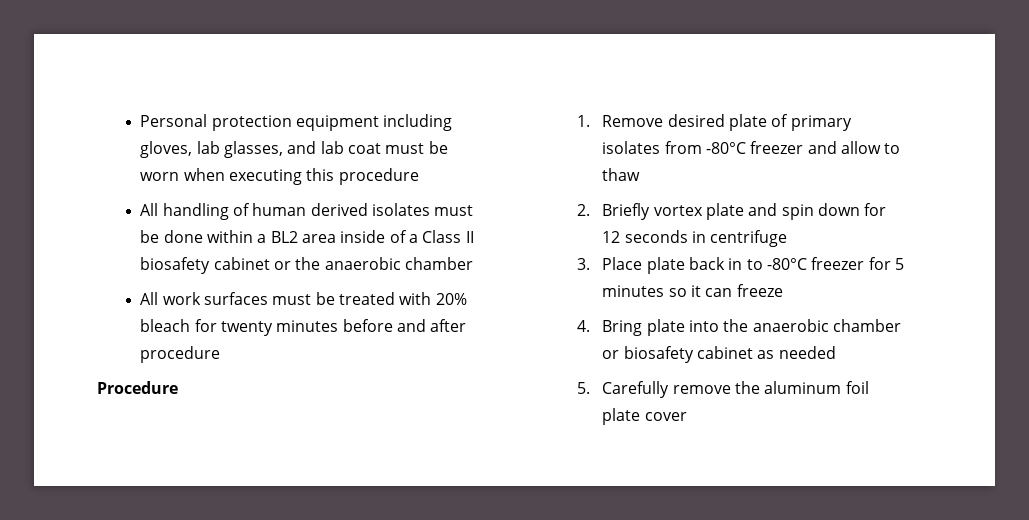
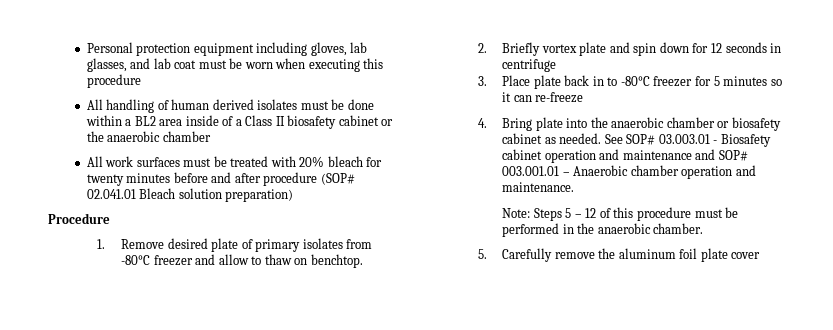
- All work surfaces must be treated with 20% bleach for twenty minutes before and after procedure
+ All work surfaces must be treated with 20% bleach for twenty minutes before and after procedure (SOP# 02.041.01 Bleach solution preparation)
- 1. Remove desired plate of primary isolates from -80°C freezer and allow to thaw
+ 1. Remove desired plate of primary isolates from -80°C freezer and allow to thaw on benchtop.
- 3. Place plate back in to -80°C freezer for 5 minutes so it can freeze
+ 3. Place plate back in to -80°C freezer for 5 minutes so it can re-freeze
- 4. Bring plate into the anaerobic chamber or biosafety cabinet as needed
+ 4. Bring plate into the anaerobic chamber or biosafety cabinet as needed. See SOP# 03.003.01 - Biosafety cabinet operation and maintenance and SOP# 003.001.01 – Anaerobic chamber operation and maintenance.
+ Note: Steps 5 – 12 of this procedure must be performed in the anaerobic chamber.

